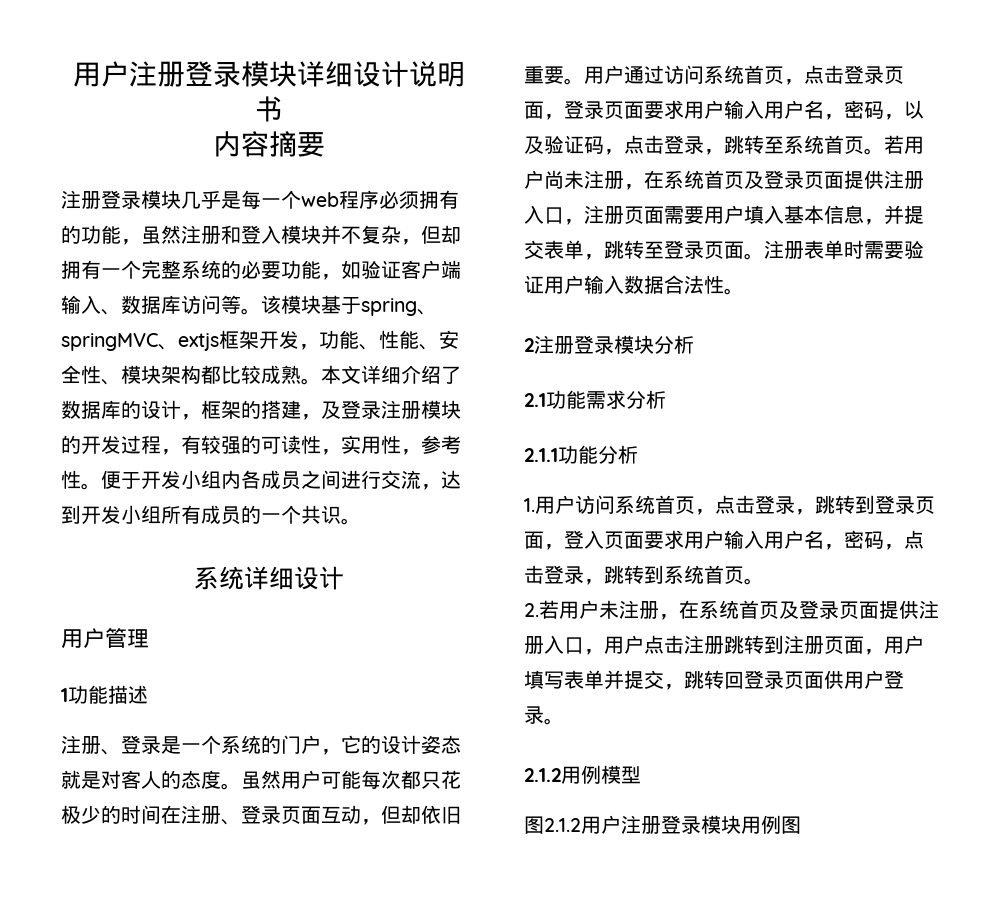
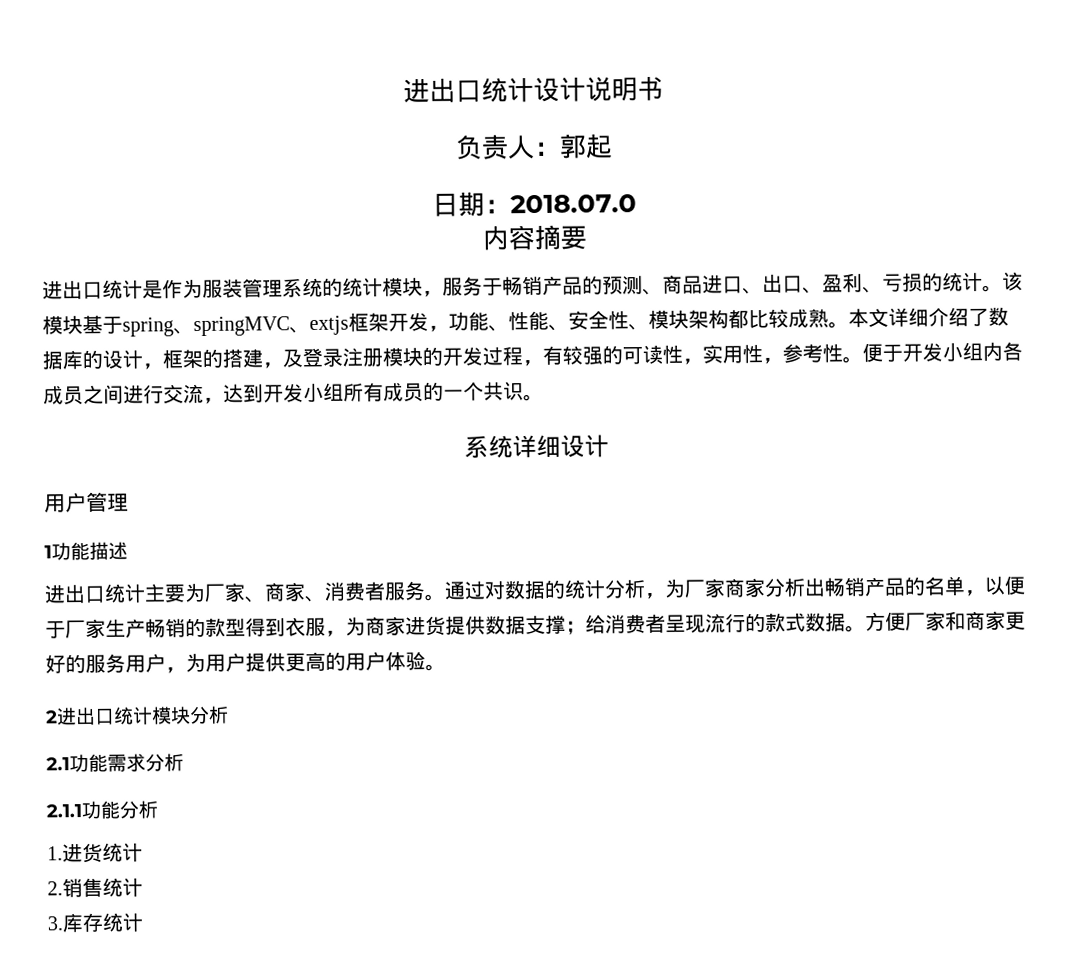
- 用户注册登录模块详细设计说明书
+ 进出口统计设计说明书
+ 负责人：郭起
+ 日期：2018.07.0
  内容摘要
- 注册登录模块几乎是每一个web程序必须拥有的功能，虽然注册和登入模块并不复杂，但却拥有一个完整系统的必要功能，如验证客户端输入、数据库访问等。
+ 进出口统计是作为服装管理系统的统计模块，服务于畅销产品的预测、商品进口、出口、盈利、亏损的统计。
- 注册、登录是一个系统的门户，它的设计姿态就是对客人的态度。虽然用户可能每次都只花极少的时间在注册、登录页面互动，但却依旧重要。用户通过访问系统首页，点击登录页面，登录页面要求用户输入用户名，密码，以及验证码，点击登录，跳转至系统首页。若用户尚未注册，在系统首页及登录页面提供注册入口，注册页面需要用户填入基本信息，并提交表单，跳转至登录页面。注册表单时需要验证用户输入数据合法性。
+ 进出口统计主要为厂家、商家、消费者服务。通过对数据的统计分析，为厂家商家分析出畅销产品的名单，以便于厂家生产畅销的款型得到衣服，为商家进货提供数据支撑；给消费者呈现流行的款式数据。方便厂家和商家更好的服务用户，为用户提供更高的用户体验。
- 2注册登录模块分析
+ 2进出口统计模块分析
- 1.用户访问系统首页，点击登录，跳转到登录页面，登入页面要求用户输入用户名，密码，点击登录，跳转到系统首页。
- 2.若用户未注册，在系统首页及登录页面提供注册入口，用户点击注册跳转到注册页面，用户填写表单并提交，跳转回登录页面供用户登录。
- 2.1.2用例模型
- 图2.1.2用户注册登录模块用例图
+ 1.进货统计
+ 2.销售统计
+ 3.库存统计

